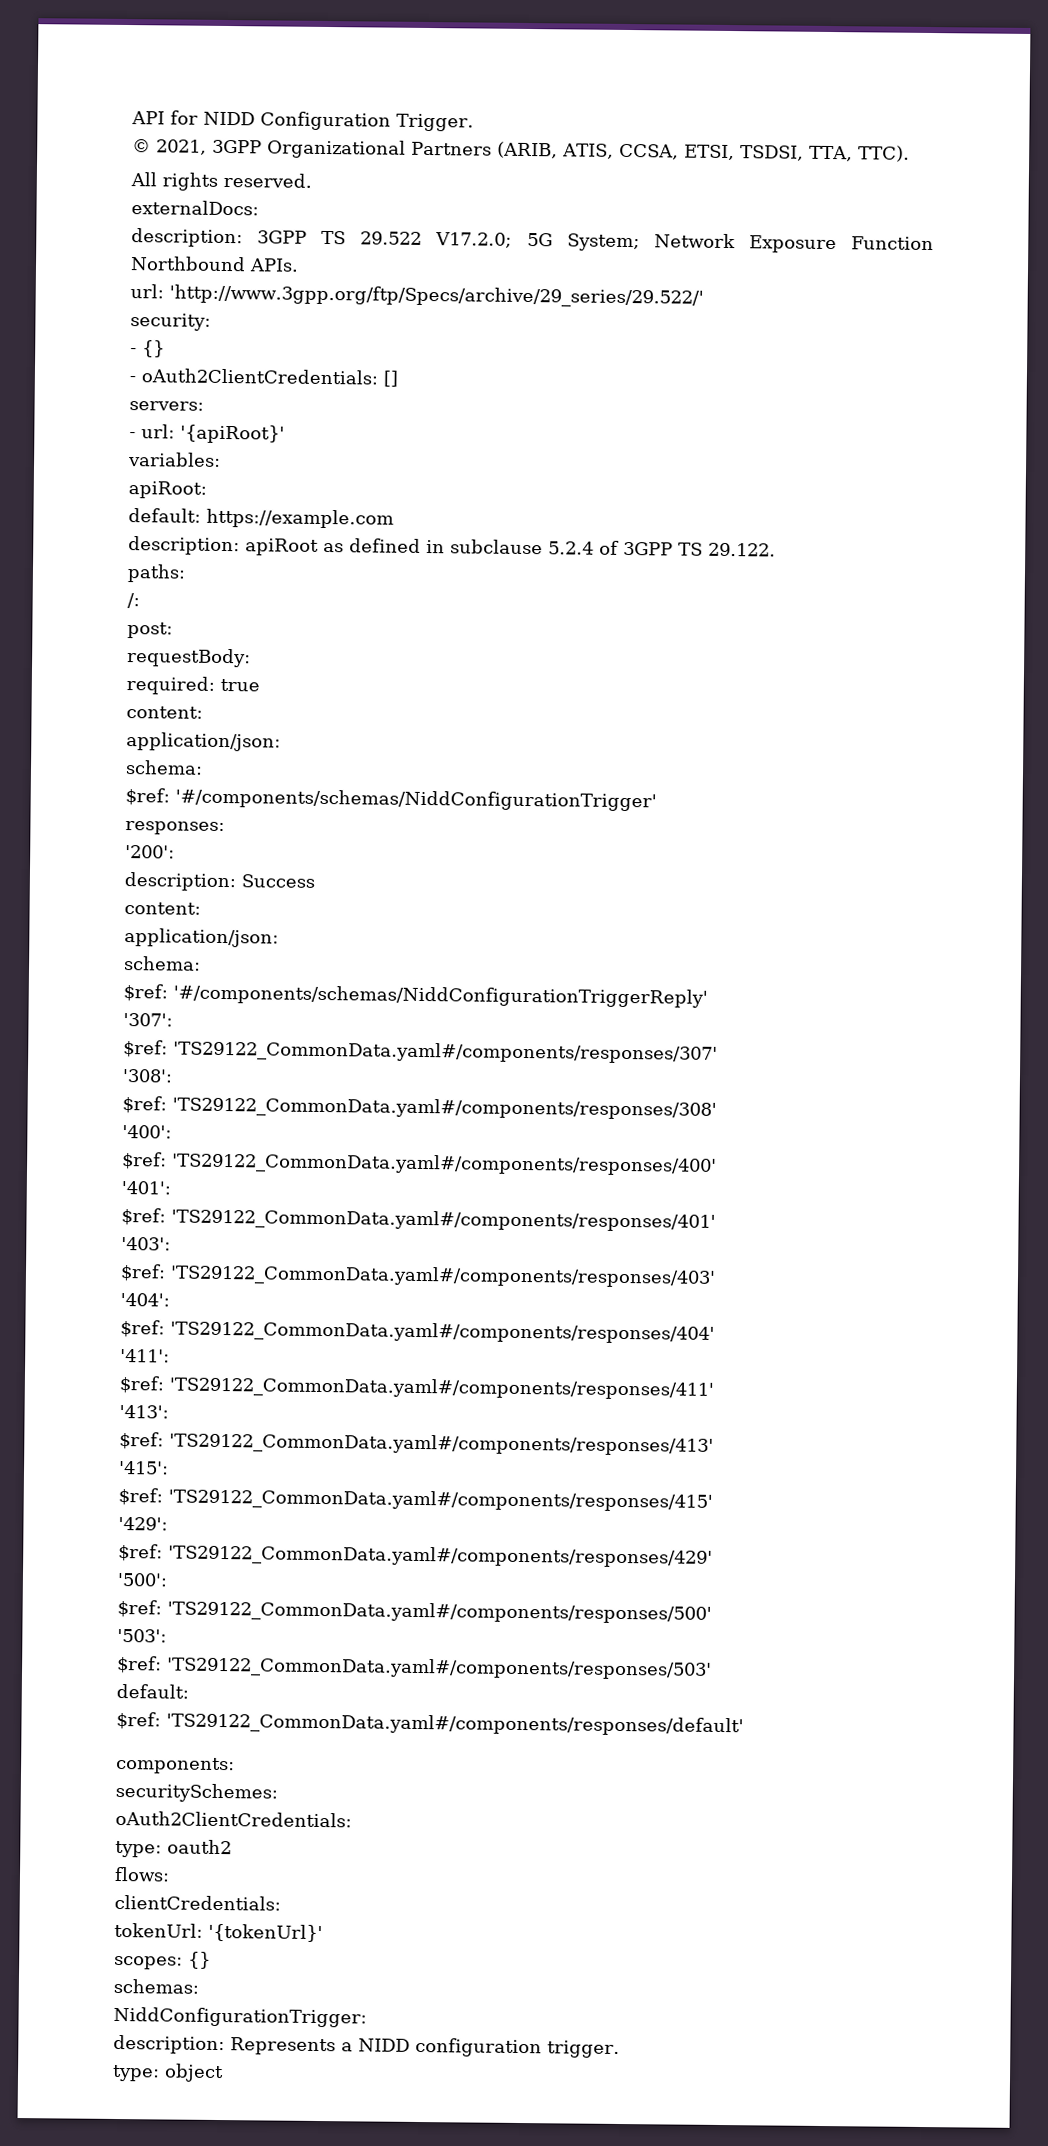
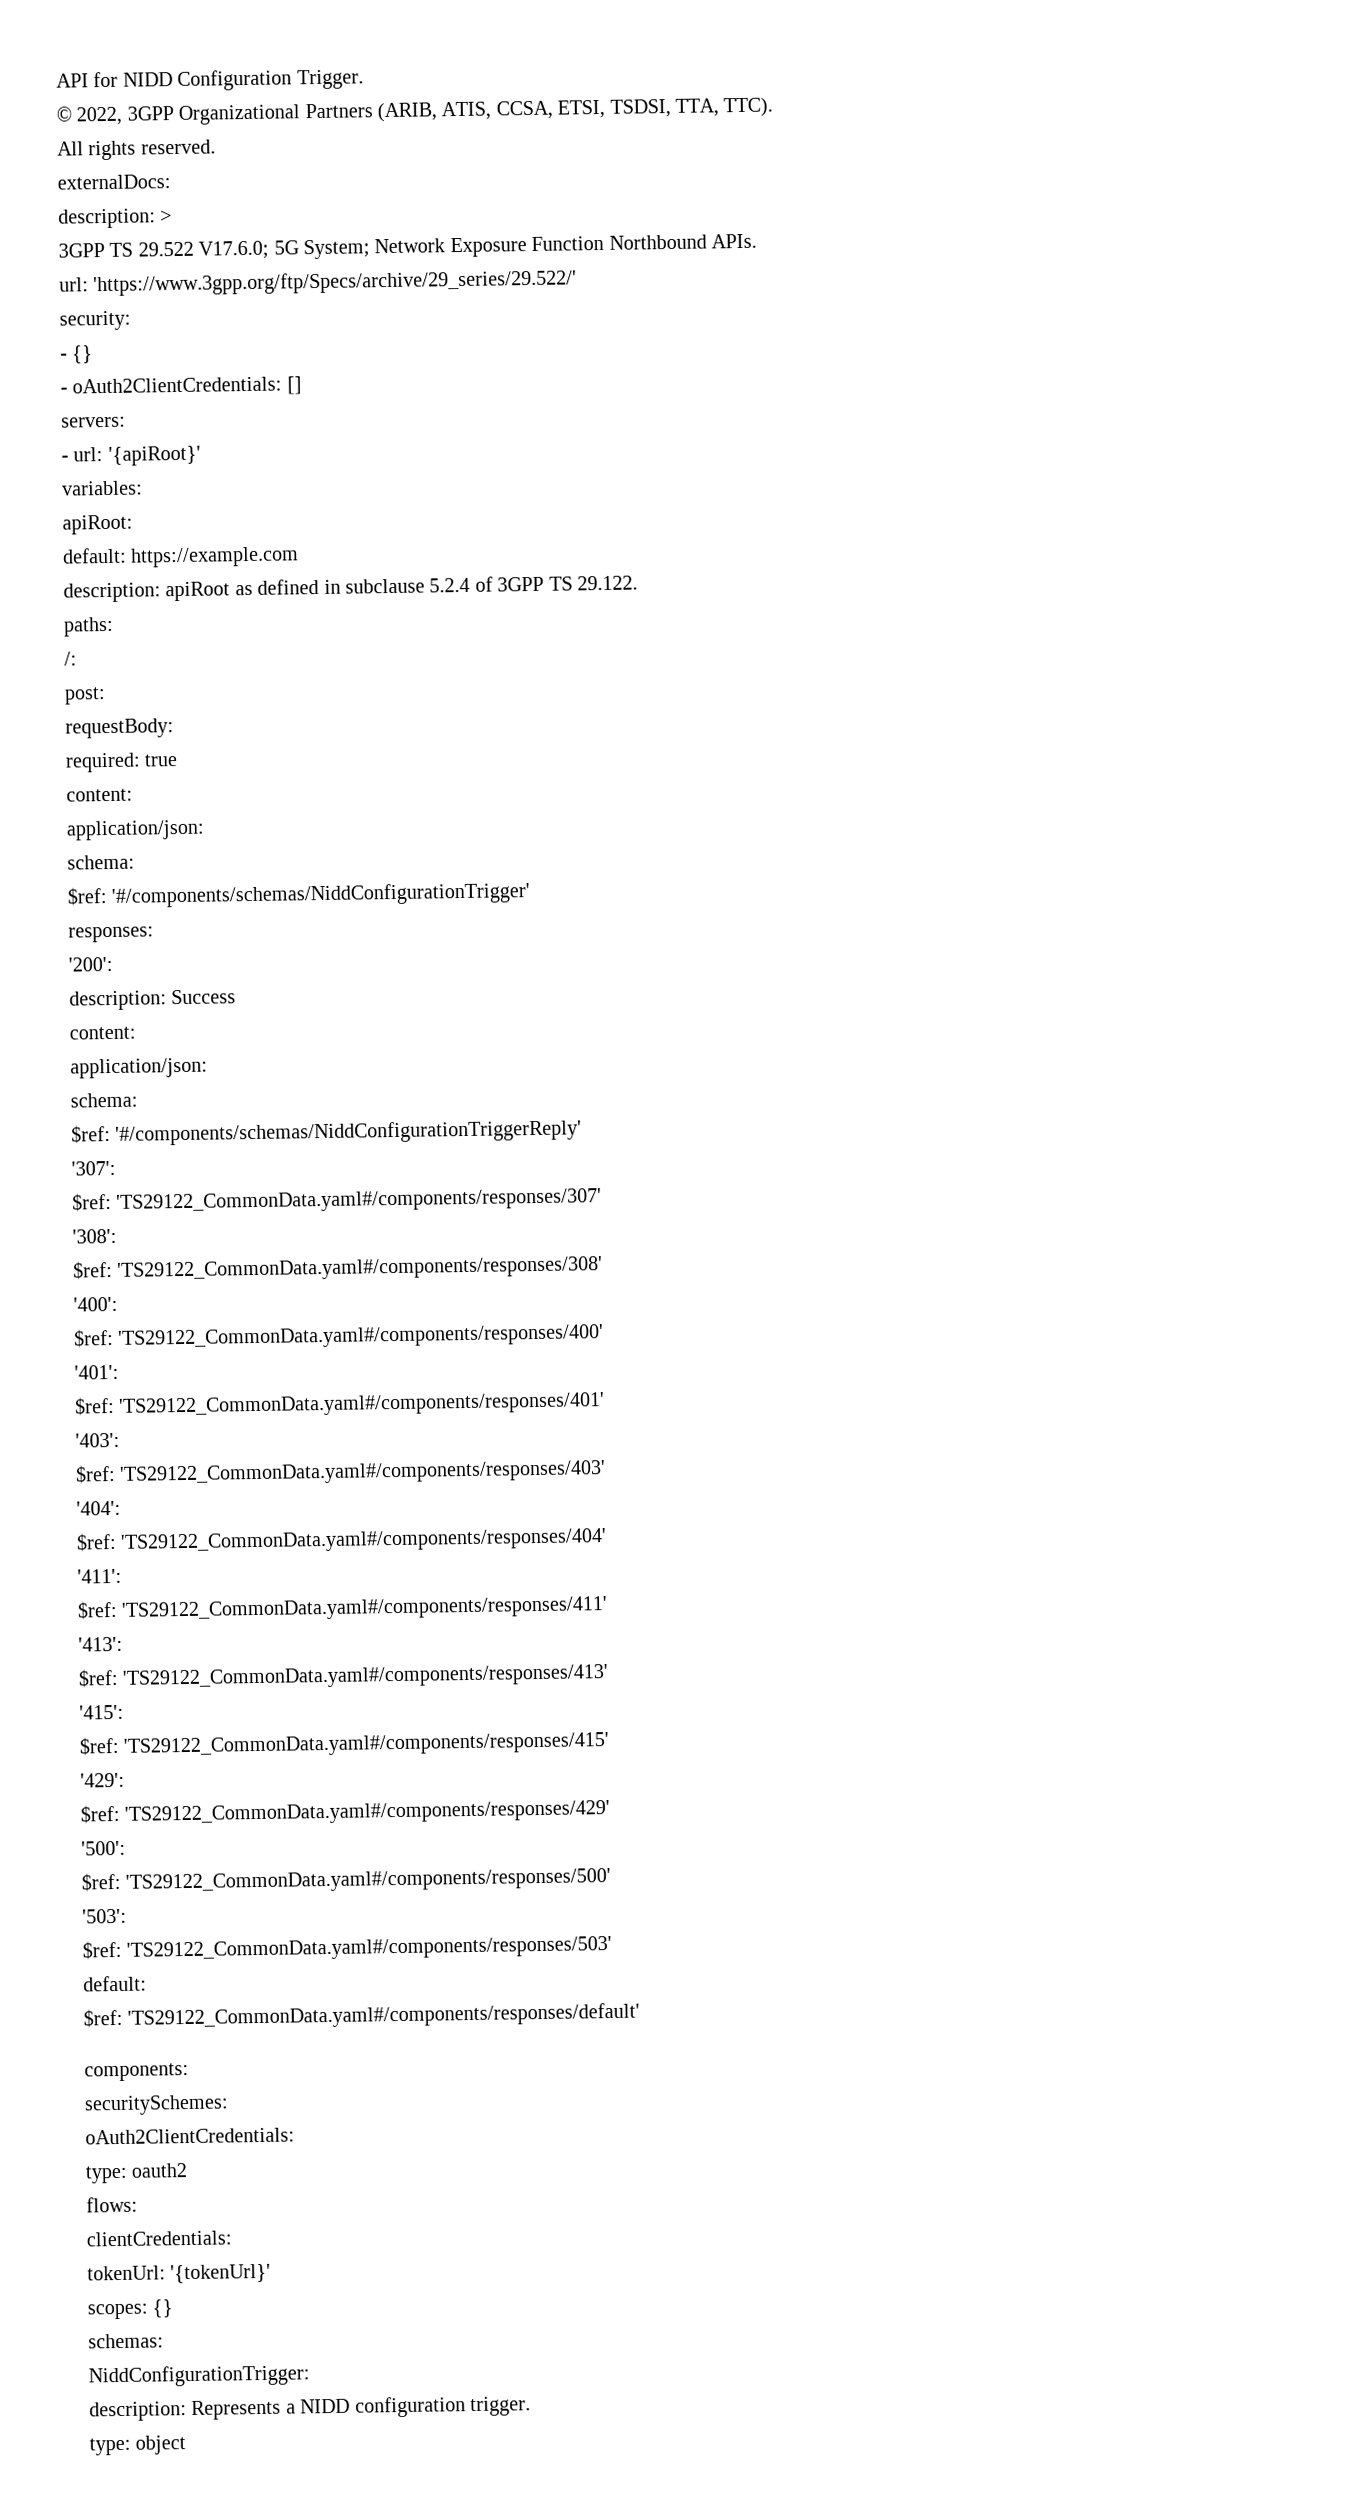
- © 2021, 3GPP Organizational Partners (ARIB, ATIS, CCSA, ETSI, TSDSI, TTA, TTC).
+ © 2022, 3GPP Organizational Partners (ARIB, ATIS, CCSA, ETSI, TSDSI, TTA, TTC).
- description: 3GPP TS 29.522 V17.2.0; 5G System; Network Exposure Function Northbound APIs.
+ description: >
+ 3GPP TS 29.522 V17.6.0; 5G System; Network Exposure Function Northbound APIs.
- url: 'http://www.3gpp.org/ftp/Specs/archive/29_series/29.522/'
+ url: 'https://www.3gpp.org/ftp/Specs/archive/29_series/29.522/'

